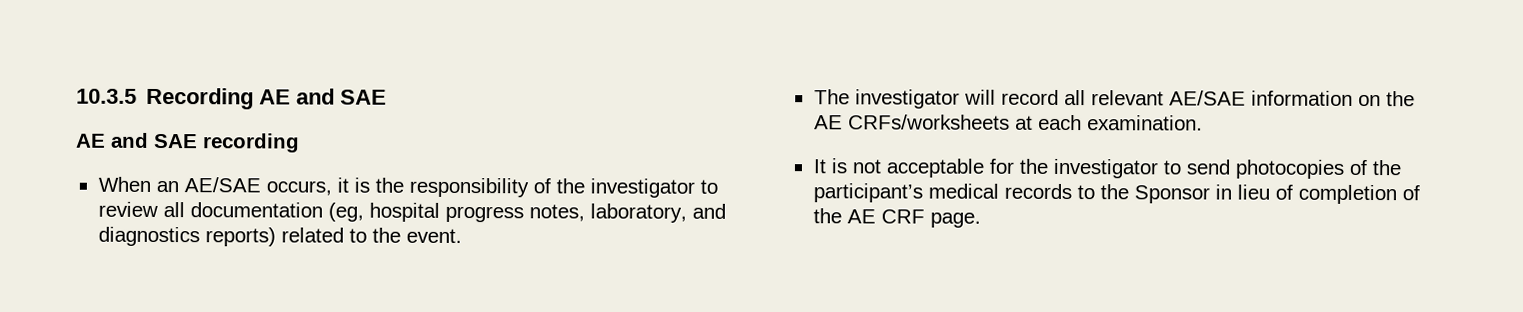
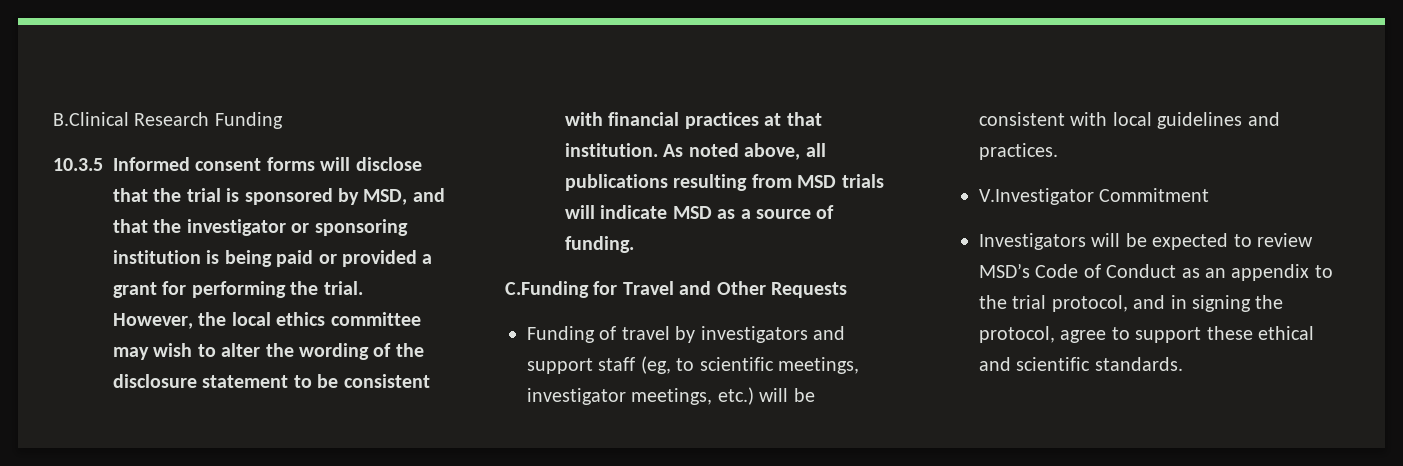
- 10.3.5 Recording AE and SAE
- AE and SAE recording
- When an AE/SAE occurs, it is the responsibility of the investigator to review all documentation (eg, hospital progress notes, laboratory, and diagnostics reports) related to the event.
- The investigator will record all relevant AE/SAE information on the AE CRFs/worksheets at each examination.
- It is not acceptable for the investigator to send photocopies of the participant’s medical records to the Sponsor in lieu of completion of the AE CRF page.
+ B.Clinical Research Funding
+ 10.3.5 Informed consent forms will disclose that the trial is sponsored by MSD, and that the investigator or sponsoring institution is being paid or provided a grant for performing the trial. However, the local ethics committee may wish to alter the wording of the disclosure statement to be consistent with financial practices at that institution. As noted above, all publications resulting from MSD trials will indicate MSD as a source of funding.
+ C.Funding for Travel and Other Requests
+ Funding of travel by investigators and support staff (eg, to scientific meetings, investigator meetings, etc.) will be consistent with local guidelines and practices.
+ V.Investigator Commitment
+ Investigators will be expected to review MSD’s Code of Conduct as an appendix to the trial protocol, and in signing the protocol, agree to support these ethical and scientific standards.

